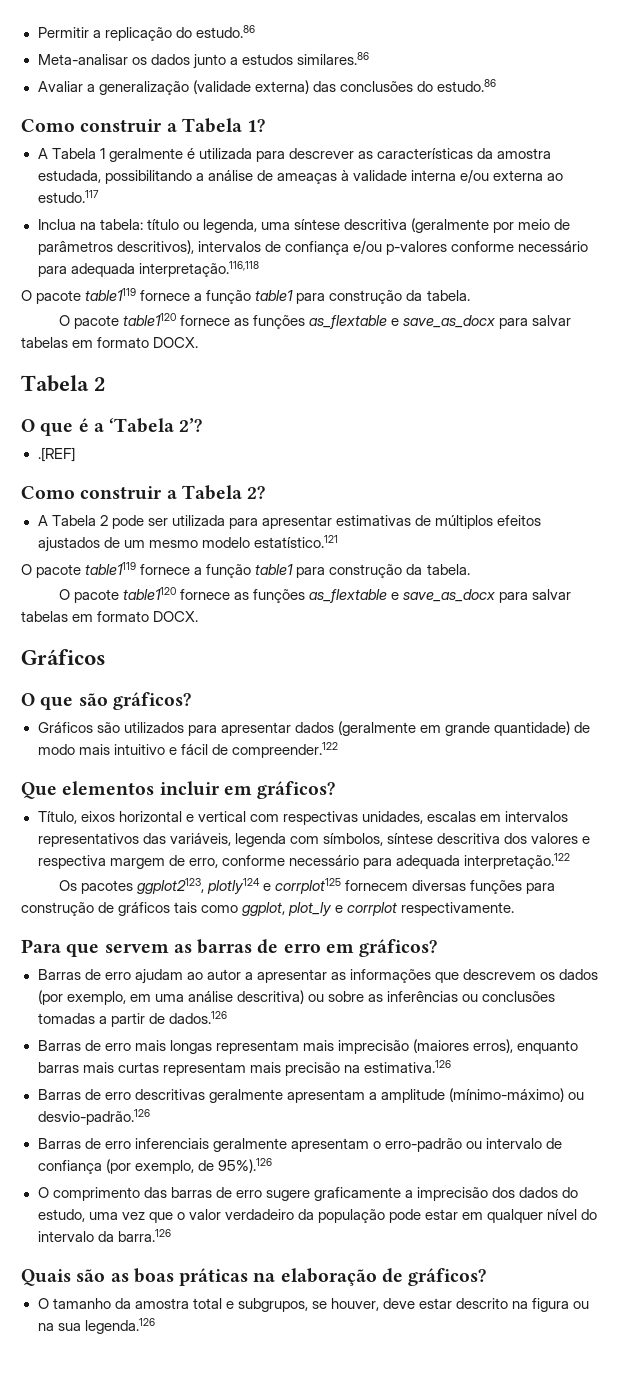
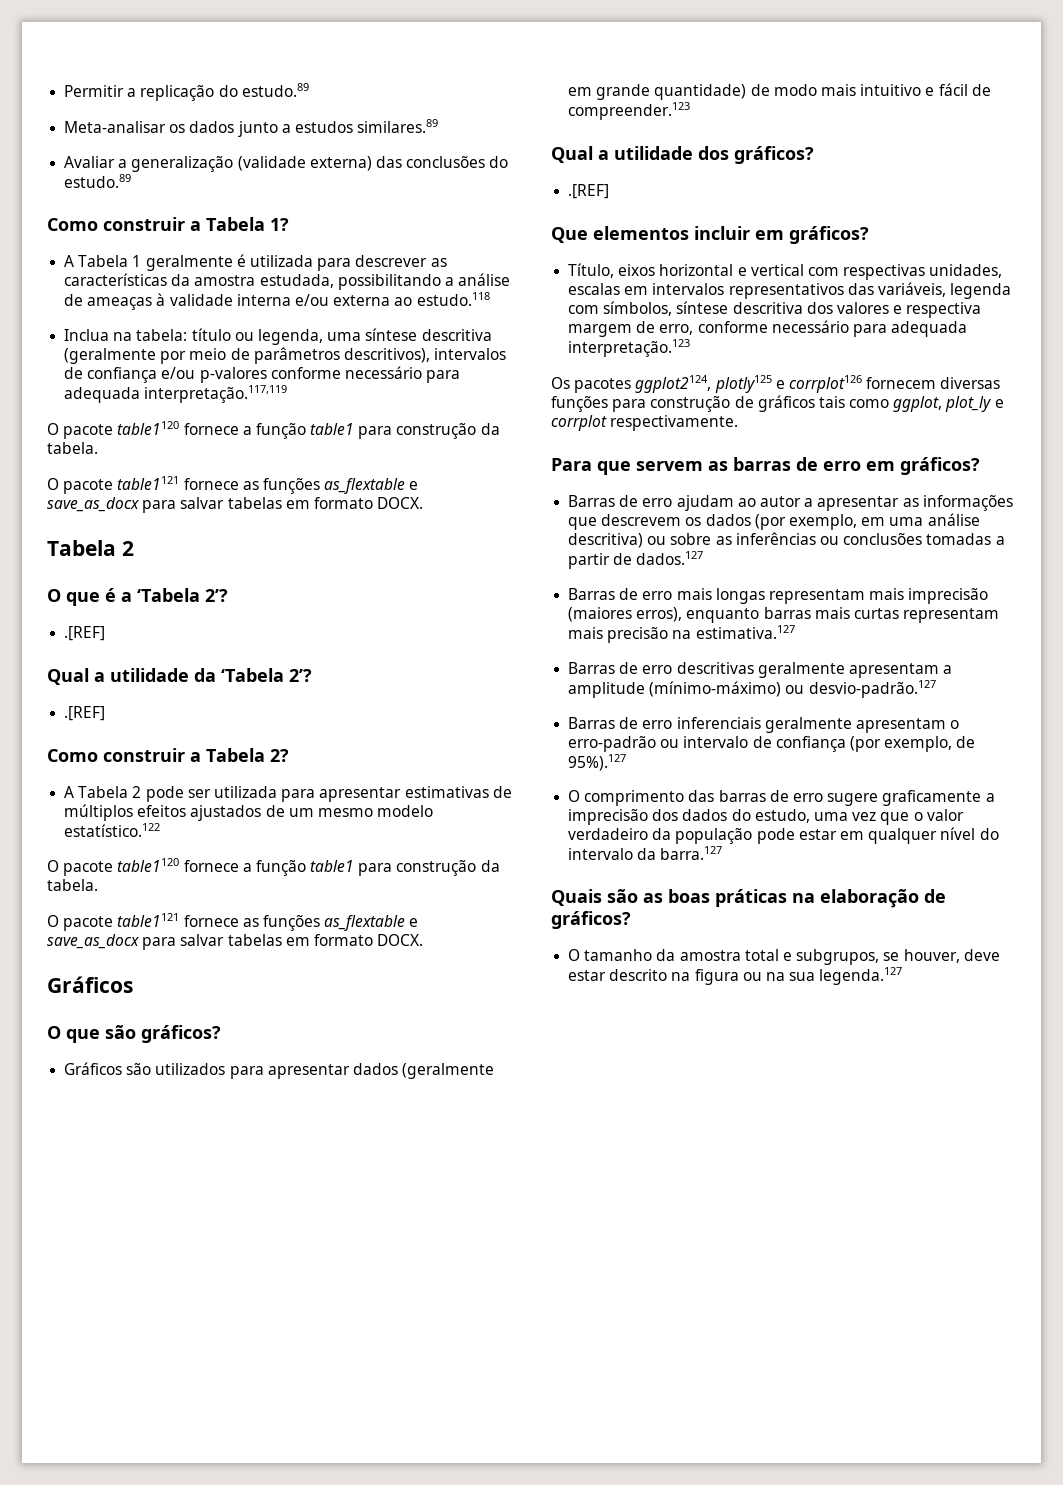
- Permitir a replicação do estudo.86
+ Permitir a replicação do estudo.89
- Meta-analisar os dados junto a estudos similares.86
+ Meta-analisar os dados junto a estudos similares.89
- Avaliar a generalização (validade externa) das conclusões do estudo.86
+ Avaliar a generalização (validade externa) das conclusões do estudo.89
- A Tabela 1 geralmente é utilizada para descrever as características da amostra estudada, possibilitando a análise de ameaças à validade interna e/ou externa ao estudo.117
+ A Tabela 1 geralmente é utilizada para descrever as características da amostra estudada, possibilitando a análise de ameaças à validade interna e/ou externa ao estudo.118
- Inclua na tabela: título ou legenda, uma síntese descritiva (geralmente por meio de parâmetros descritivos), intervalos de confiança e/ou p-valores conforme necessário para adequada interpretação.116,118
- O pacote table1119 fornece a função table1 para construção da tabela.
- O pacote table1120 fornece as funções as_flextable e save_as_docx para salvar tabelas em formato DOCX.
+ Inclua na tabela: título ou legenda, uma síntese descritiva (geralmente por meio de parâmetros descritivos), intervalos de confiança e/ou p-valores conforme necessário para adequada interpretação.117,119
+ O pacote table1120 fornece a função table1 para construção da tabela.
+ O pacote table1121 fornece as funções as_flextable e save_as_docx para salvar tabelas em formato DOCX.
+ Qual a utilidade da ‘Tabela 2’?
+ .[REF]
- A Tabela 2 pode ser utilizada para apresentar estimativas de múltiplos efeitos ajustados de um mesmo modelo estatístico.121
- O pacote table1119 fornece a função table1 para construção da tabela.
- O pacote table1120 fornece as funções as_flextable e save_as_docx para salvar tabelas em formato DOCX.
+ A Tabela 2 pode ser utilizada para apresentar estimativas de múltiplos efeitos ajustados de um mesmo modelo estatístico.122
+ O pacote table1120 fornece a função table1 para construção da tabela.
+ O pacote table1121 fornece as funções as_flextable e save_as_docx para salvar tabelas em formato DOCX.
- Gráficos são utilizados para apresentar dados (geralmente em grande quantidade) de modo mais intuitivo e fácil de compreender.122
+ Gráficos são utilizados para apresentar dados (geralmente em grande quantidade) de modo mais intuitivo e fácil de compreender.123
+ Qual a utilidade dos gráficos?
+ .[REF]
- Título, eixos horizontal e vertical com respectivas unidades, escalas em intervalos representativos das variáveis, legenda com símbolos, síntese descritiva dos valores e respectiva margem de erro, conforme necessário para adequada interpretação.122
+ Título, eixos horizontal e vertical com respectivas unidades, escalas em intervalos representativos das variáveis, legenda com símbolos, síntese descritiva dos valores e respectiva margem de erro, conforme necessário para adequada interpretação.123
- Os pacotes ggplot2123, plotly124 e corrplot125 fornecem diversas funções para construção de gráficos tais como ggplot, plot_ly e corrplot respectivamente.
+ Os pacotes ggplot2124, plotly125 e corrplot126 fornecem diversas funções para construção de gráficos tais como ggplot, plot_ly e corrplot respectivamente.
- Barras de erro ajudam ao autor a apresentar as informações que descrevem os dados (por exemplo, em uma análise descritiva) ou sobre as inferências ou conclusões tomadas a partir de dados.126
+ Barras de erro ajudam ao autor a apresentar as informações que descrevem os dados (por exemplo, em uma análise descritiva) ou sobre as inferências ou conclusões tomadas a partir de dados.127
- Barras de erro mais longas representam mais imprecisão (maiores erros), enquanto barras mais curtas representam mais precisão na estimativa.126
+ Barras de erro mais longas representam mais imprecisão (maiores erros), enquanto barras mais curtas representam mais precisão na estimativa.127
- Barras de erro descritivas geralmente apresentam a amplitude (mínimo-máximo) ou desvio-padrão.126
+ Barras de erro descritivas geralmente apresentam a amplitude (mínimo-máximo) ou desvio-padrão.127
- Barras de erro inferenciais geralmente apresentam o erro-padrão ou intervalo de confiança (por exemplo, de 95%).126
+ Barras de erro inferenciais geralmente apresentam o erro-padrão ou intervalo de confiança (por exemplo, de 95%).127
- O comprimento das barras de erro sugere graficamente a imprecisão dos dados do estudo, uma vez que o valor verdadeiro da população pode estar em qualquer nível do intervalo da barra.126
+ O comprimento das barras de erro sugere graficamente a imprecisão dos dados do estudo, uma vez que o valor verdadeiro da população pode estar em qualquer nível do intervalo da barra.127
- O tamanho da amostra total e subgrupos, se houver, deve estar descrito na figura ou na sua legenda.126
+ O tamanho da amostra total e subgrupos, se houver, deve estar descrito na figura ou na sua legenda.127

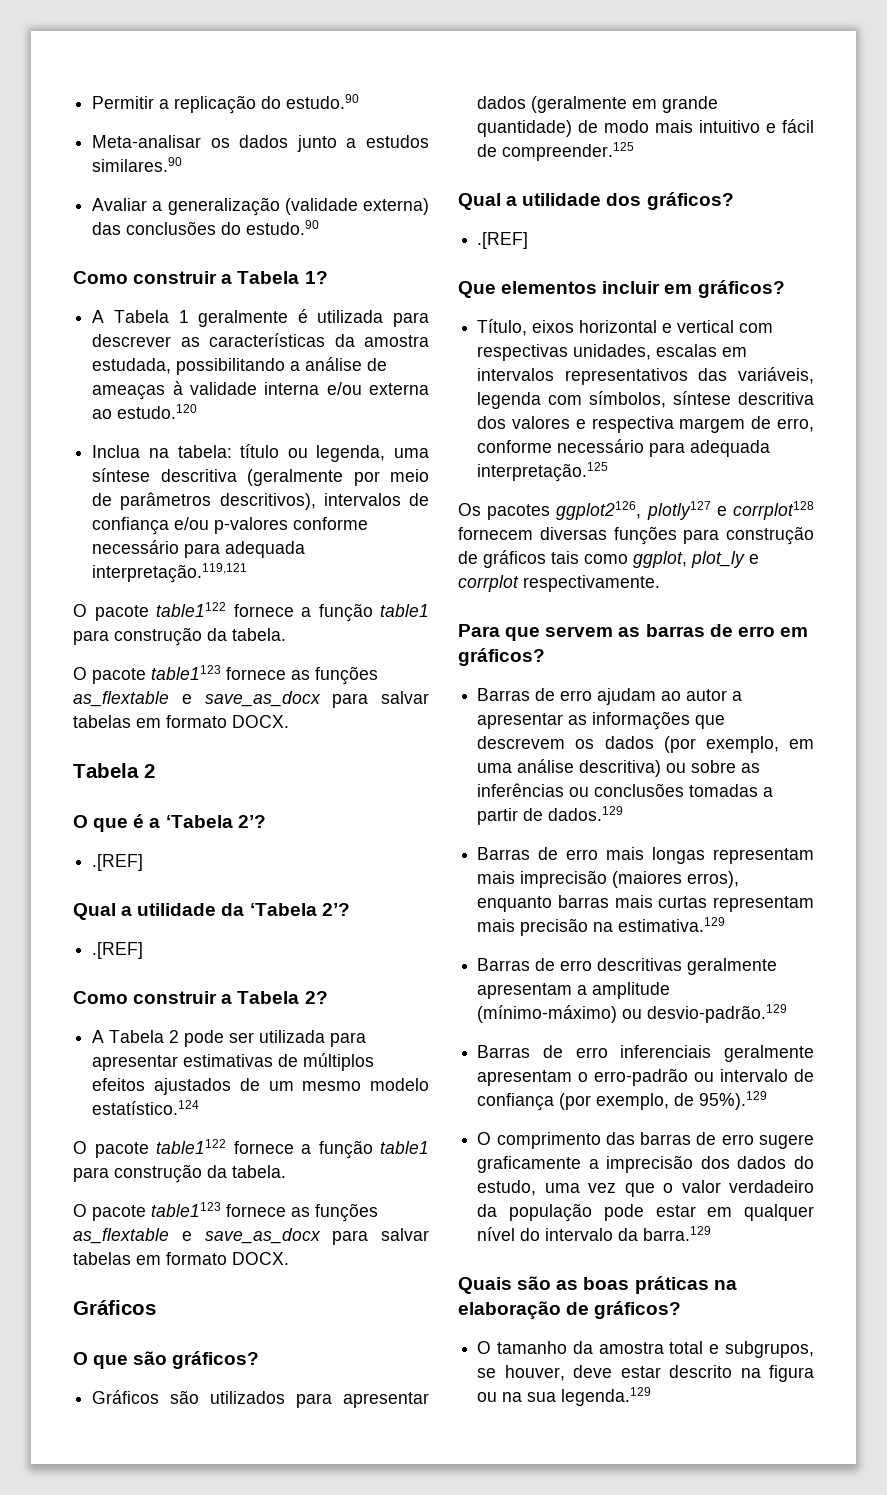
- Permitir a replicação do estudo.89
+ Permitir a replicação do estudo.90
- Meta-analisar os dados junto a estudos similares.89
+ Meta-analisar os dados junto a estudos similares.90
- Avaliar a generalização (validade externa) das conclusões do estudo.89
+ Avaliar a generalização (validade externa) das conclusões do estudo.90
- A Tabela 1 geralmente é utilizada para descrever as características da amostra estudada, possibilitando a análise de ameaças à validade interna e/ou externa ao estudo.118
+ A Tabela 1 geralmente é utilizada para descrever as características da amostra estudada, possibilitando a análise de ameaças à validade interna e/ou externa ao estudo.120
- Inclua na tabela: título ou legenda, uma síntese descritiva (geralmente por meio de parâmetros descritivos), intervalos de confiança e/ou p-valores conforme necessário para adequada interpretação.117,119
- O pacote table1120 fornece a função table1 para construção da tabela.
- O pacote table1121 fornece as funções as_flextable e save_as_docx para salvar tabelas em formato DOCX.
+ Inclua na tabela: título ou legenda, uma síntese descritiva (geralmente por meio de parâmetros descritivos), intervalos de confiança e/ou p-valores conforme necessário para adequada interpretação.119,121
+ O pacote table1122 fornece a função table1 para construção da tabela.
+ O pacote table1123 fornece as funções as_flextable e save_as_docx para salvar tabelas em formato DOCX.
- A Tabela 2 pode ser utilizada para apresentar estimativas de múltiplos efeitos ajustados de um mesmo modelo estatístico.122
- O pacote table1120 fornece a função table1 para construção da tabela.
- O pacote table1121 fornece as funções as_flextable e save_as_docx para salvar tabelas em formato DOCX.
+ A Tabela 2 pode ser utilizada para apresentar estimativas de múltiplos efeitos ajustados de um mesmo modelo estatístico.124
+ O pacote table1122 fornece a função table1 para construção da tabela.
+ O pacote table1123 fornece as funções as_flextable e save_as_docx para salvar tabelas em formato DOCX.
- Gráficos são utilizados para apresentar dados (geralmente em grande quantidade) de modo mais intuitivo e fácil de compreender.123
+ Gráficos são utilizados para apresentar dados (geralmente em grande quantidade) de modo mais intuitivo e fácil de compreender.125
- Título, eixos horizontal e vertical com respectivas unidades, escalas em intervalos representativos das variáveis, legenda com símbolos, síntese descritiva dos valores e respectiva margem de erro, conforme necessário para adequada interpretação.123
+ Título, eixos horizontal e vertical com respectivas unidades, escalas em intervalos representativos das variáveis, legenda com símbolos, síntese descritiva dos valores e respectiva margem de erro, conforme necessário para adequada interpretação.125
- Os pacotes ggplot2124, plotly125 e corrplot126 fornecem diversas funções para construção de gráficos tais como ggplot, plot_ly e corrplot respectivamente.
+ Os pacotes ggplot2126, plotly127 e corrplot128 fornecem diversas funções para construção de gráficos tais como ggplot, plot_ly e corrplot respectivamente.
- Barras de erro ajudam ao autor a apresentar as informações que descrevem os dados (por exemplo, em uma análise descritiva) ou sobre as inferências ou conclusões tomadas a partir de dados.127
+ Barras de erro ajudam ao autor a apresentar as informações que descrevem os dados (por exemplo, em uma análise descritiva) ou sobre as inferências ou conclusões tomadas a partir de dados.129
- Barras de erro mais longas representam mais imprecisão (maiores erros), enquanto barras mais curtas representam mais precisão na estimativa.127
+ Barras de erro mais longas representam mais imprecisão (maiores erros), enquanto barras mais curtas representam mais precisão na estimativa.129
- Barras de erro descritivas geralmente apresentam a amplitude (mínimo-máximo) ou desvio-padrão.127
+ Barras de erro descritivas geralmente apresentam a amplitude (mínimo-máximo) ou desvio-padrão.129
- Barras de erro inferenciais geralmente apresentam o erro-padrão ou intervalo de confiança (por exemplo, de 95%).127
+ Barras de erro inferenciais geralmente apresentam o erro-padrão ou intervalo de confiança (por exemplo, de 95%).129
- O comprimento das barras de erro sugere graficamente a imprecisão dos dados do estudo, uma vez que o valor verdadeiro da população pode estar em qualquer nível do intervalo da barra.127
+ O comprimento das barras de erro sugere graficamente a imprecisão dos dados do estudo, uma vez que o valor verdadeiro da população pode estar em qualquer nível do intervalo da barra.129
- O tamanho da amostra total e subgrupos, se houver, deve estar descrito na figura ou na sua legenda.127
+ O tamanho da amostra total e subgrupos, se houver, deve estar descrito na figura ou na sua legenda.129

